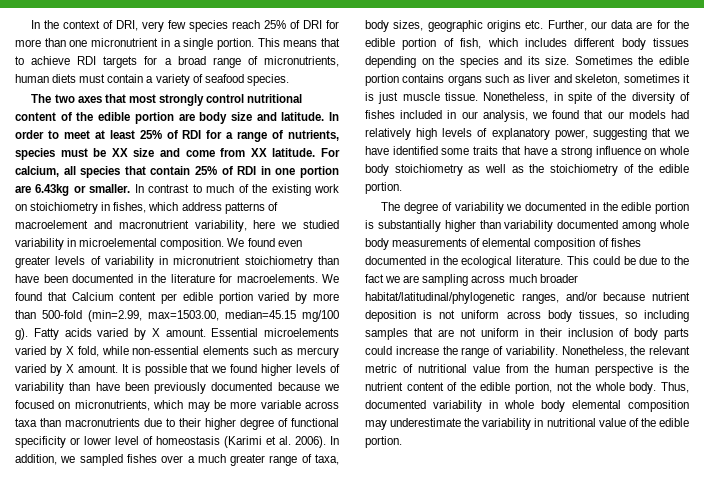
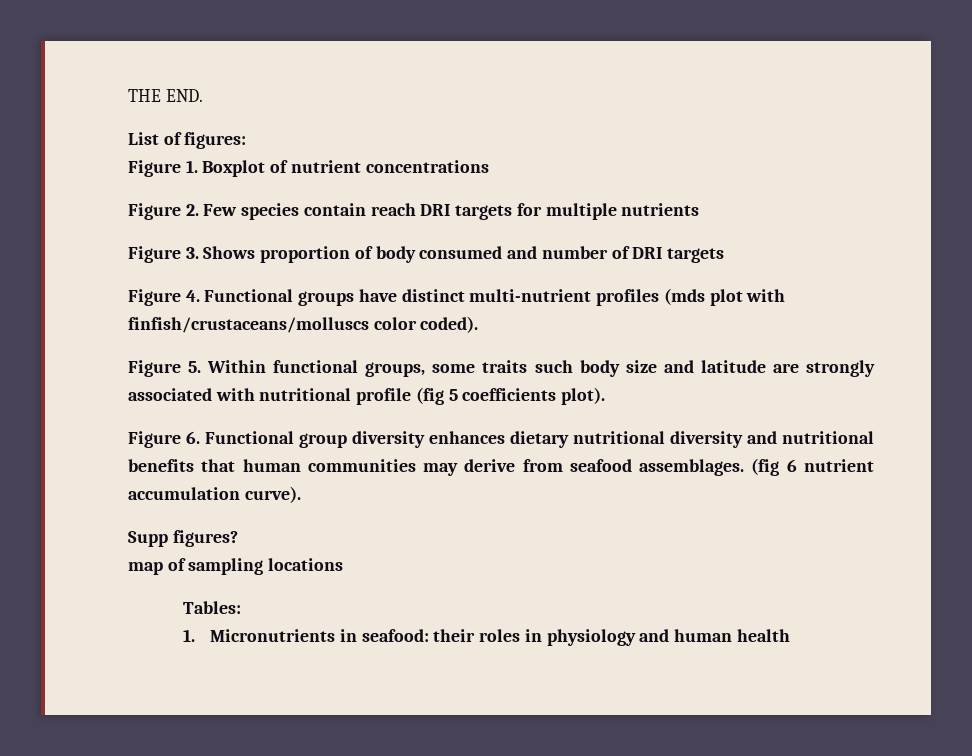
- In the context of DRI, very few species reach 25% of DRI for more than one micronutrient in a single portion. This means that to achieve RDI targets for a broad range of micronutrients, human diets must contain a variety of seafood species.
- The two axes that most strongly control nutritional content of the edible portion are body size and latitude. In order to meet at least 25% of RDI for a range of nutrients, species must be XX size and come from XX latitude. For calcium, all species that contain 25% of RDI in one portion are 6.43kg or smaller. In contrast to much of the existing work on stoichiometry in fishes, which address patterns of macroelement and macronutrient variability, here we studied variability in microelemental composition. We found even greater levels of variability in micronutrient stoichiometry than have been documented in the literature for macroelements. We found that Calcium content per edible portion varied by more than 500-fold (min=2.99, max=1503.00, median=45.15 mg/100 g). Fatty acids varied by X amount. Essential microelements varied by X fold, while non-essential elements such as mercury varied by X amount. It is possible that we found higher levels of variability than have been previously documented because we focused on micronutrients, which may be more variable across taxa than macronutrients due to their higher degree of functional specificity or lower level of homeostasis (Karimi et al. 2006). In addition, we sampled fishes over a much greater range of taxa, body sizes, geographic origins etc. Further, our data are for the edible portion of fish, which includes different body tissues depending on the species and its size. Sometimes the edible portion contains organs such as liver and skeleton, sometimes it is just muscle tissue. Nonetheless, in spite of the diversity of fishes included in our analysis, we found that our models had relatively high levels of explanatory power, suggesting that we have identified some traits that have a strong influence on whole body stoichiometry as well as the stoichiometry of the edible portion.
- The degree of variability we documented in the edible portion is substantially higher than variability documented among whole body measurements of elemental composition of fishes documented in the ecological literature. This could be due to the fact we are sampling across much broader habitat/latitudinal/phylogenetic ranges, and/or because nutrient deposition is not uniform across body tissues, so including samples that are not uniform in their inclusion of body parts could increase the range of variability. Nonetheless, the relevant metric of nutritional value from the human perspective is the nutrient content of the edible portion, not the whole body. Thus, documented variability in whole body elemental composition may underestimate the variability in nutritional value of the edible portion.
+ THE END.
+ List of figures:
+ Figure 1. Boxplot of nutrient concentrations
+ Figure 2. Few species contain reach DRI targets for multiple nutrients
+ Figure 3. Shows proportion of body consumed and number of DRI targets
+ Figure 4. Functional groups have distinct multi-nutrient profiles (mds plot with finfish/crustaceans/molluscs color coded).
+ Figure 5. Within functional groups, some traits such body size and latitude are strongly associated with nutritional profile (fig 5 coefficients plot).
+ Figure 6. Functional group diversity enhances dietary nutritional diversity and nutritional benefits that human communities may derive from seafood assemblages. (fig 6 nutrient accumulation curve).
+ Supp figures?
+ map of sampling locations
+ Tables:
+ 1. Micronutrients in seafood: their roles in physiology and human health

